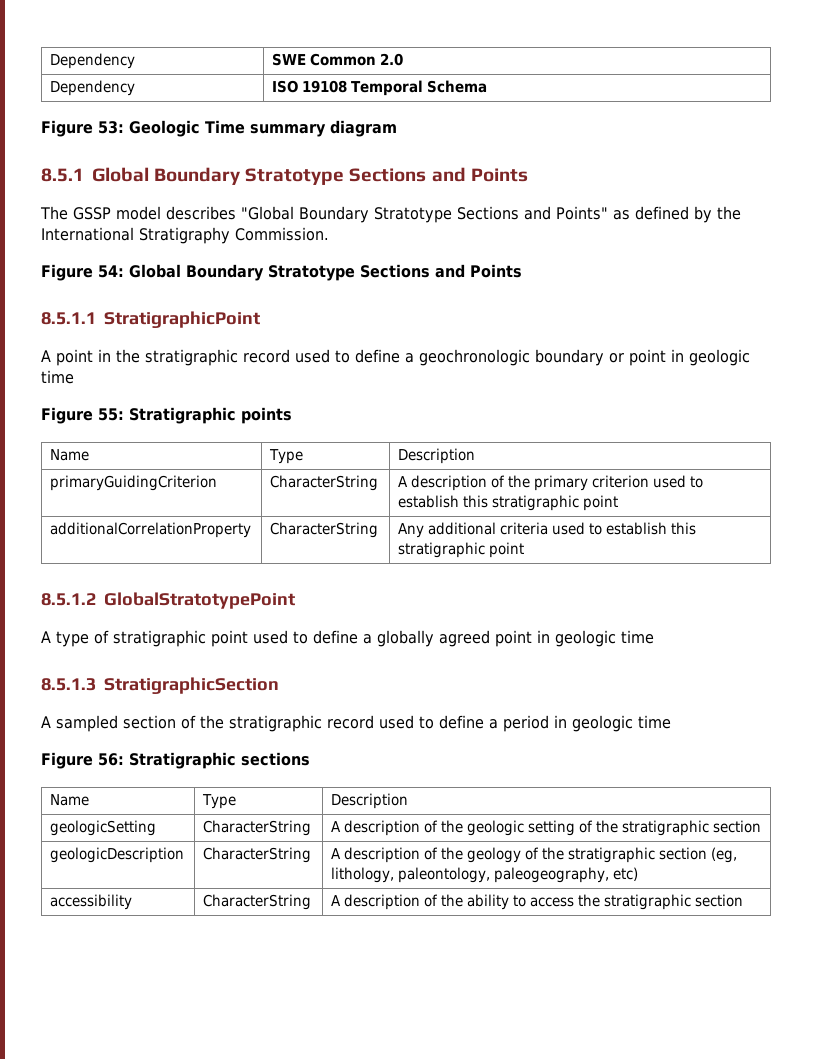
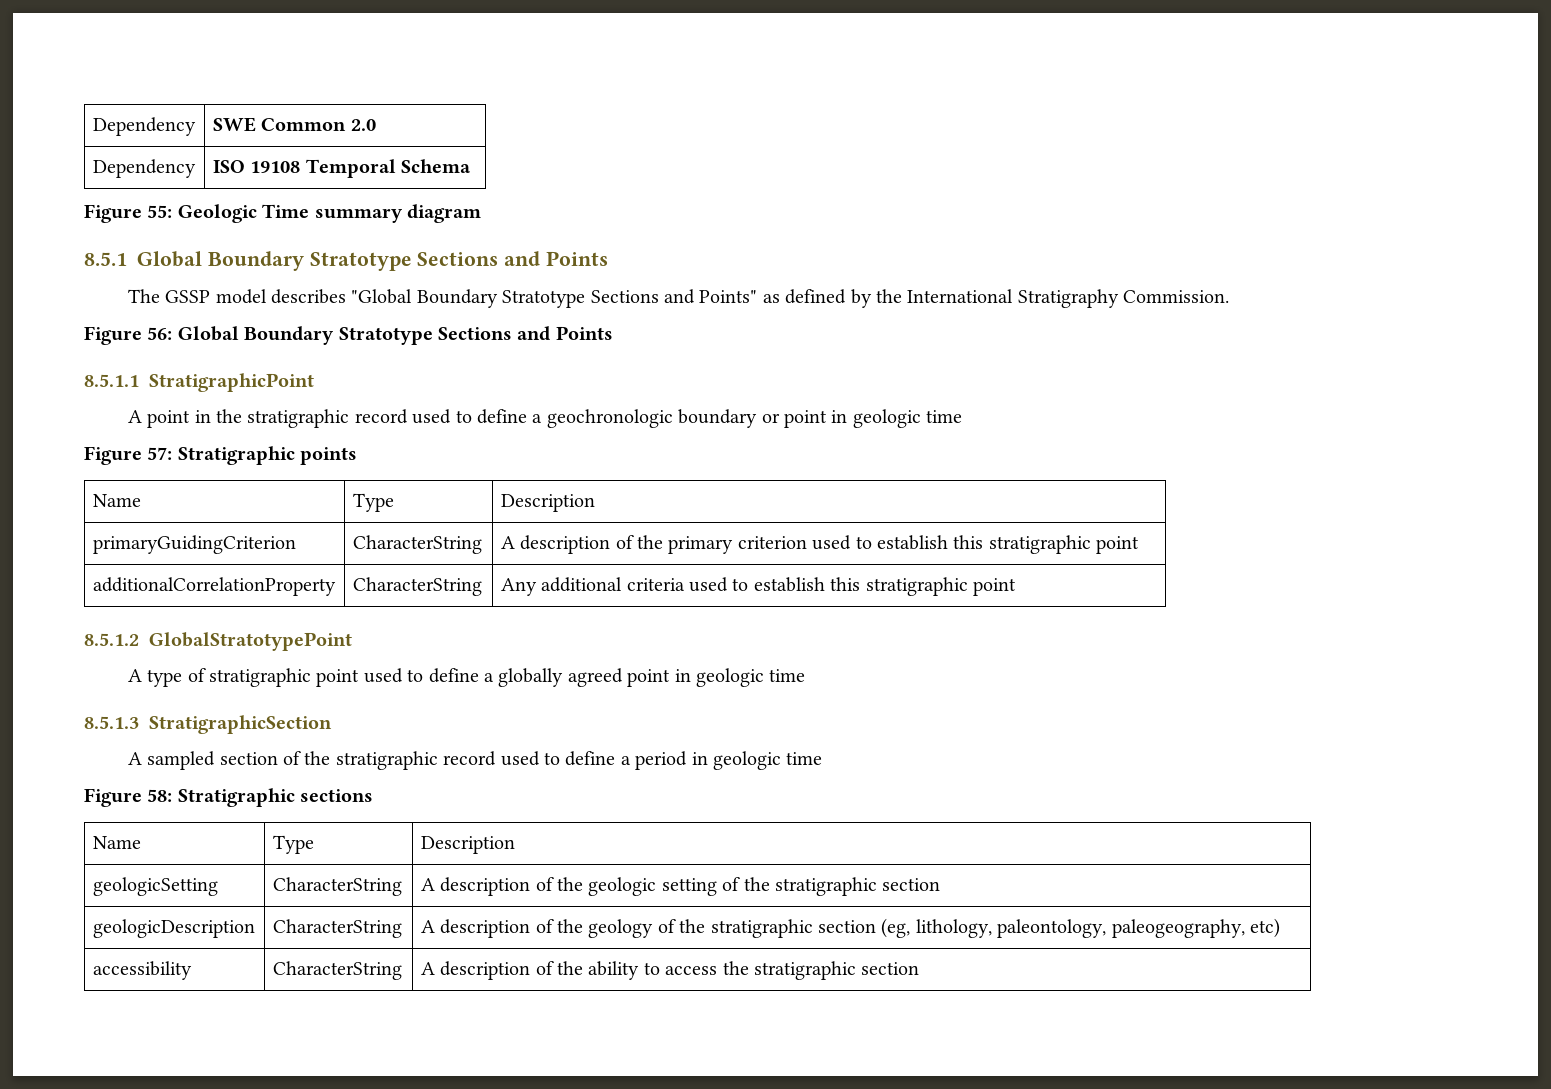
- Figure 53: Geologic Time summary diagram
+ Figure 55: Geologic Time summary diagram
- Figure 54: Global Boundary Stratotype Sections and Points
+ Figure 56: Global Boundary Stratotype Sections and Points
- Figure 55: Stratigraphic points
+ Figure 57: Stratigraphic points
- Figure 56: Stratigraphic sections
+ Figure 58: Stratigraphic sections

